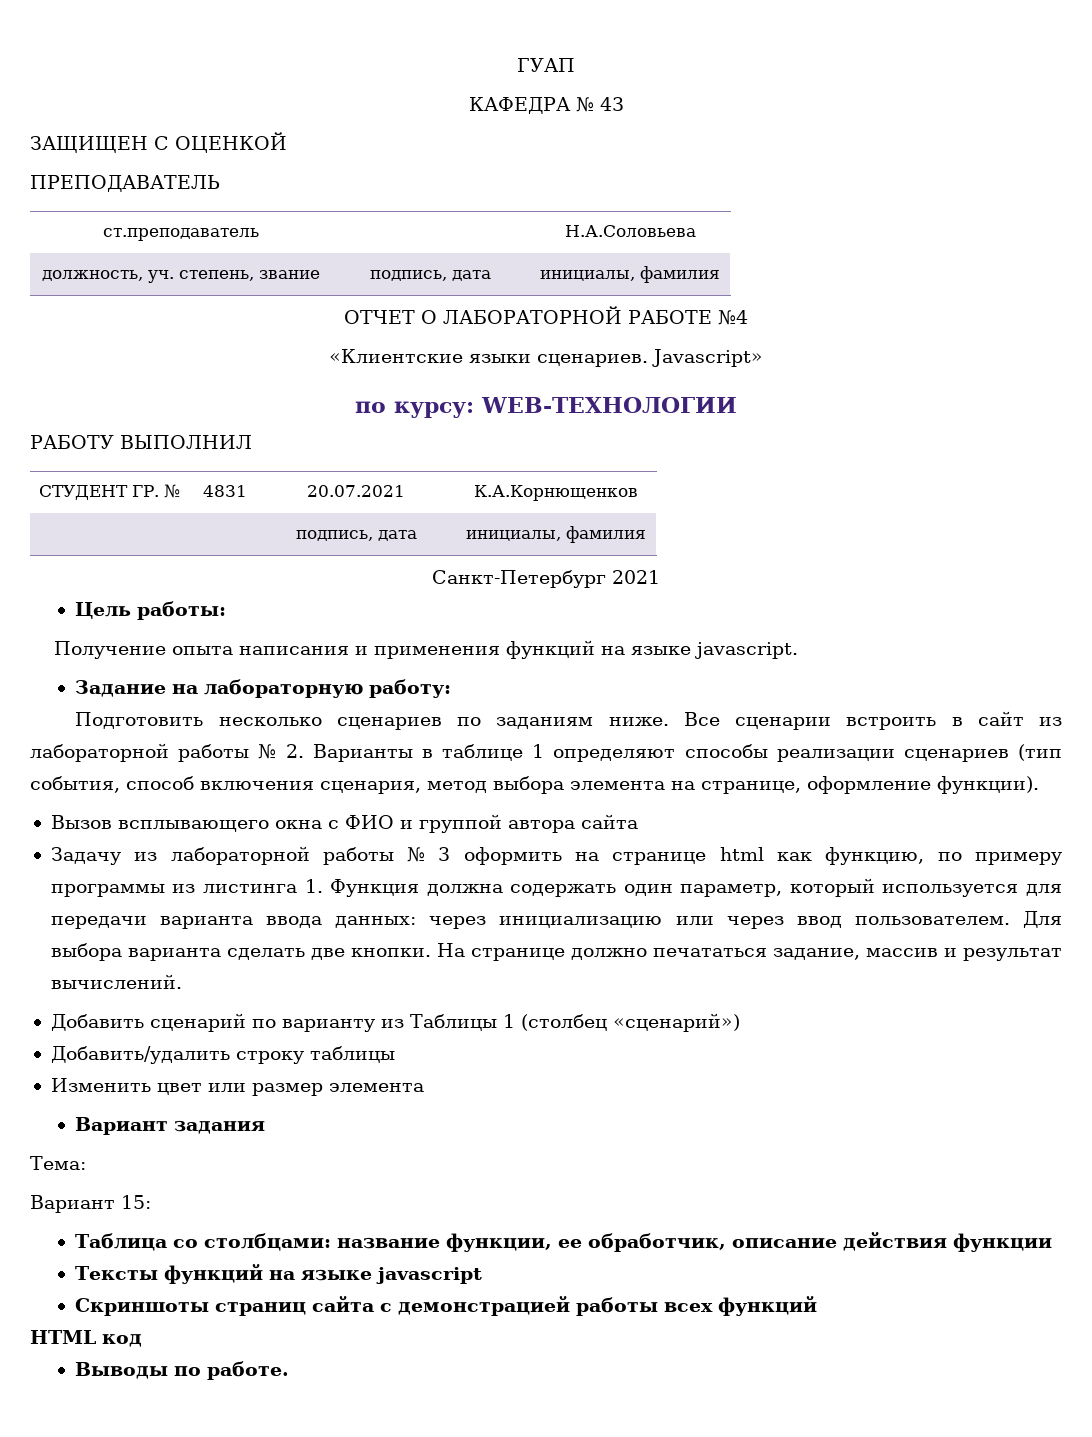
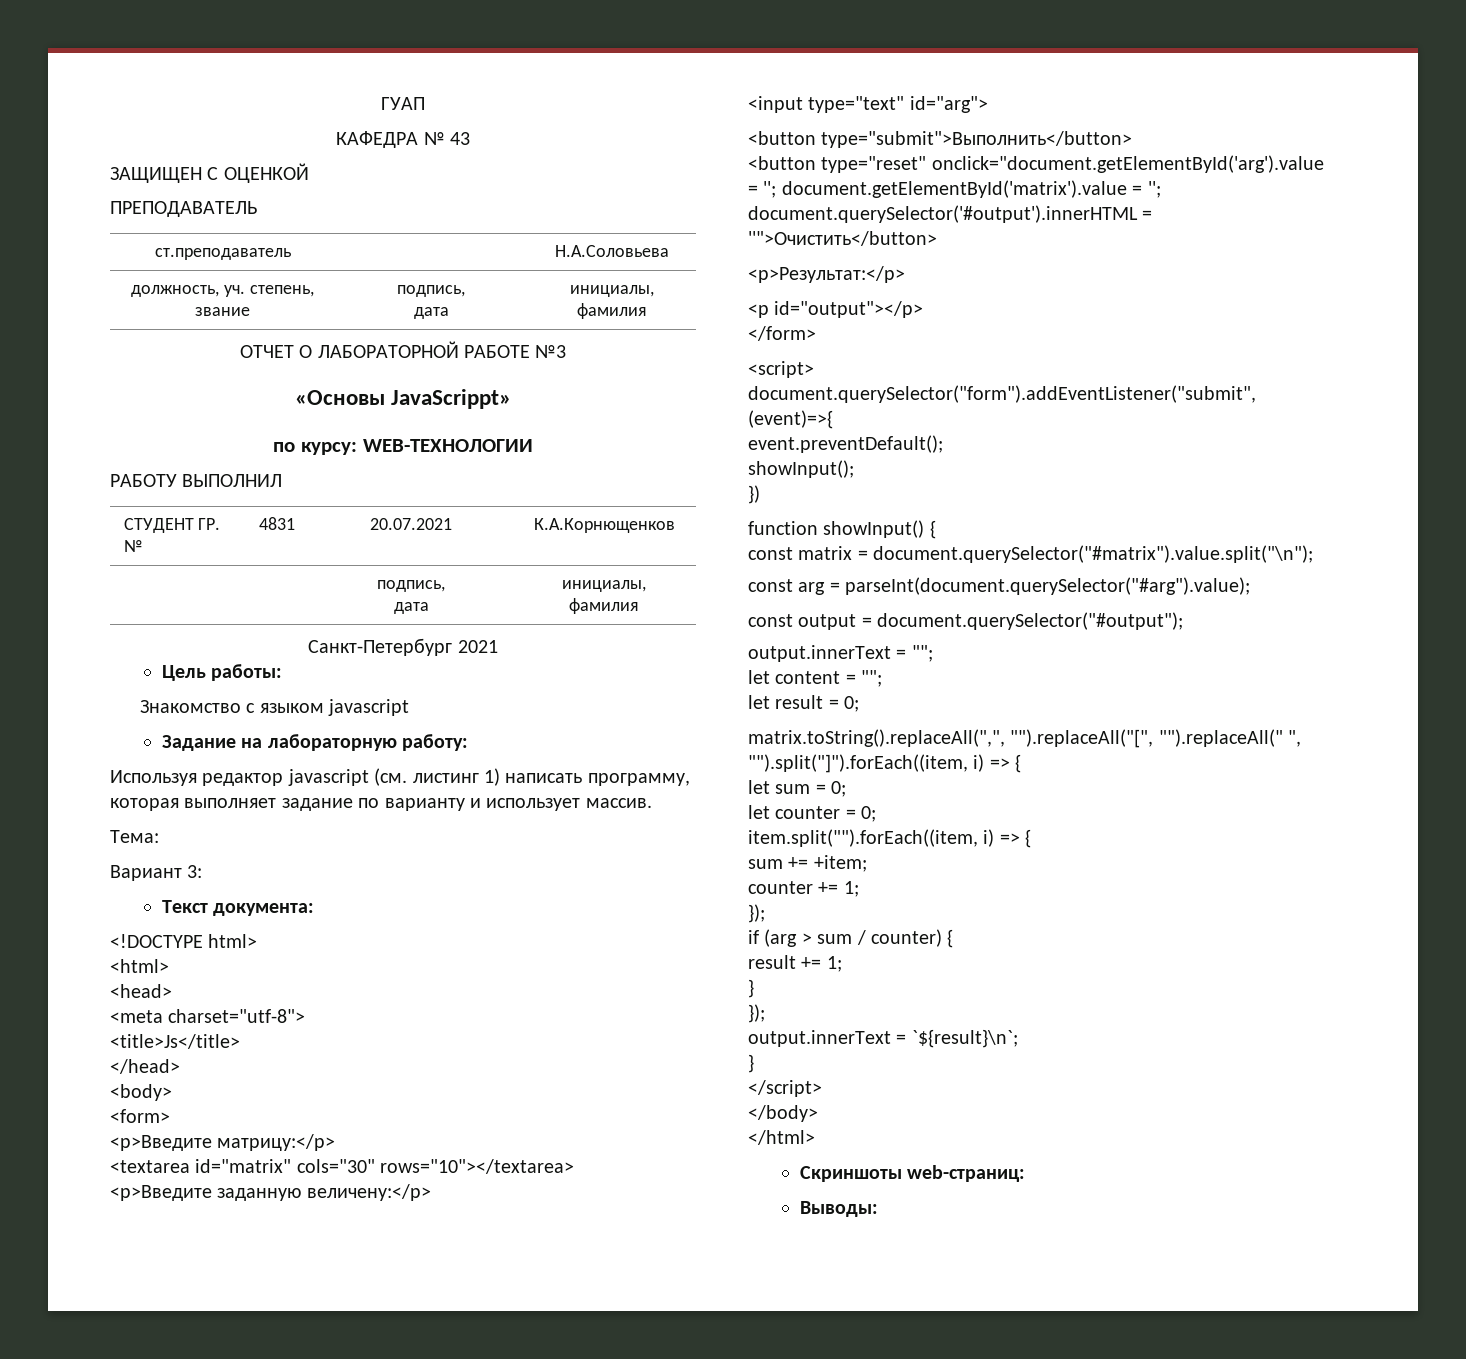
- ОТЧЕТ О ЛАБОРАТОРНОЙ РАБОТЕ №4
- «Клиентские языки сценариев. Javascript»
+ ОТЧЕТ О ЛАБОРАТОРНОЙ РАБОТЕ №3
+ «Основы JavaScrippt»
- Получение опыта написания и применения функций на языке javascript.
+ Знакомство с языком javascript
  Задание на лабораторную работу:
- Подготовить несколько сценариев по заданиям ниже. Все сценарии встроить в сайт из лабораторной работы № 2. Варианты в таблице 1 определяют способы реализации сценариев (тип события, способ включения сценария, метод выбора элемента на странице, оформление функции).
- Вызов всплывающего окна с ФИО и группой автора сайта
- Задачу из лабораторной работы № 3 оформить на странице html как функцию, по примеру программы из листинга 1. Функция должна содержать один параметр, который используется для передачи варианта ввода данных: через инициализацию или через ввод пользователем. Для выбора варианта сделать две кнопки. На странице должно печататься задание, массив и результат вычислений.
- Добавить сценарий по варианту из Таблицы 1 (столбец «сценарий»)
- Добавить/удалить строку таблицы
- Изменить цвет или размер элемента
- Вариант задания
+ Используя редактор javascript (см. листинг 1) написать программу, которая выполняет задание по варианту и использует массив.
  Тема:
- Вариант 15:
- Таблица со столбцами: название функции, ее обработчик, описание действия функции
- Тексты функций на языке javascript
- Скриншоты страниц сайта с демонстрацией работы всех функций
- HTML код
- Выводы по работе.
+ Вариант 3:
+ Текст документа:
+ <!DOCTYPE html>
+ <html>
+ <head>
+ <meta charset="utf-8">
+ <title>Js</title>
+ </head>
+ <body>
+ <form>
+ <p>Введите матрицу:</p>
+ <textarea id="matrix" cols="30" rows="10"></textarea>
+ <p>Введите заданную величену:</p>
+ <input type="text" id="arg">
+ <button type="submit">Выполнить</button>
+ <button type="reset" onclick="document.getElementById('arg').value = ''; document.getElementById('matrix').value = ''; document.querySelector('#output').innerHTML = ''">Очистить</button>
+ <p>Результат:</p>
+ <p id="output"></p>
+ </form>
+ <script>
+ document.querySelector("form").addEventListener("submit", (event)=>{
+ event.preventDefault();
+ showInput();
+ })
+ function showInput() {
+ const matrix = document.querySelector("#matrix").value.split("\n");
+ const arg = parseInt(document.querySelector("#arg").value);
+ const output = document.querySelector("#output");
+ output.innerText = "";
+ let content = "";
+ let result = 0;
+ matrix.toString().replaceAll(",", "").replaceAll("[", "").replaceAll(" ", "").split("]").forEach((item, i) => {
+ let sum = 0;
+ let counter = 0;
+ item.split("").forEach((item, i) => {
+ sum += +item;
+ counter += 1;
+ });
+ if (arg > sum / counter) {
+ result += 1;
+ }
+ });
+ output.innerText = `${result}\n`;
+ }
+ </script>
+ </body>
+ </html>
+ Скриншоты web-страниц:
+ Выводы:

